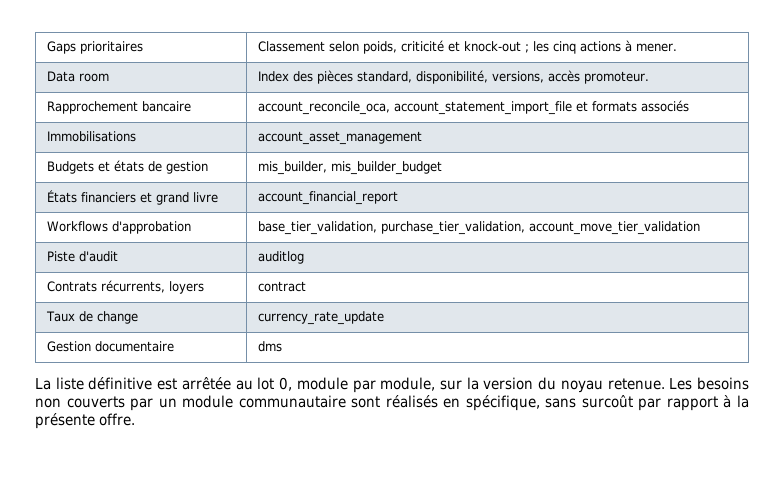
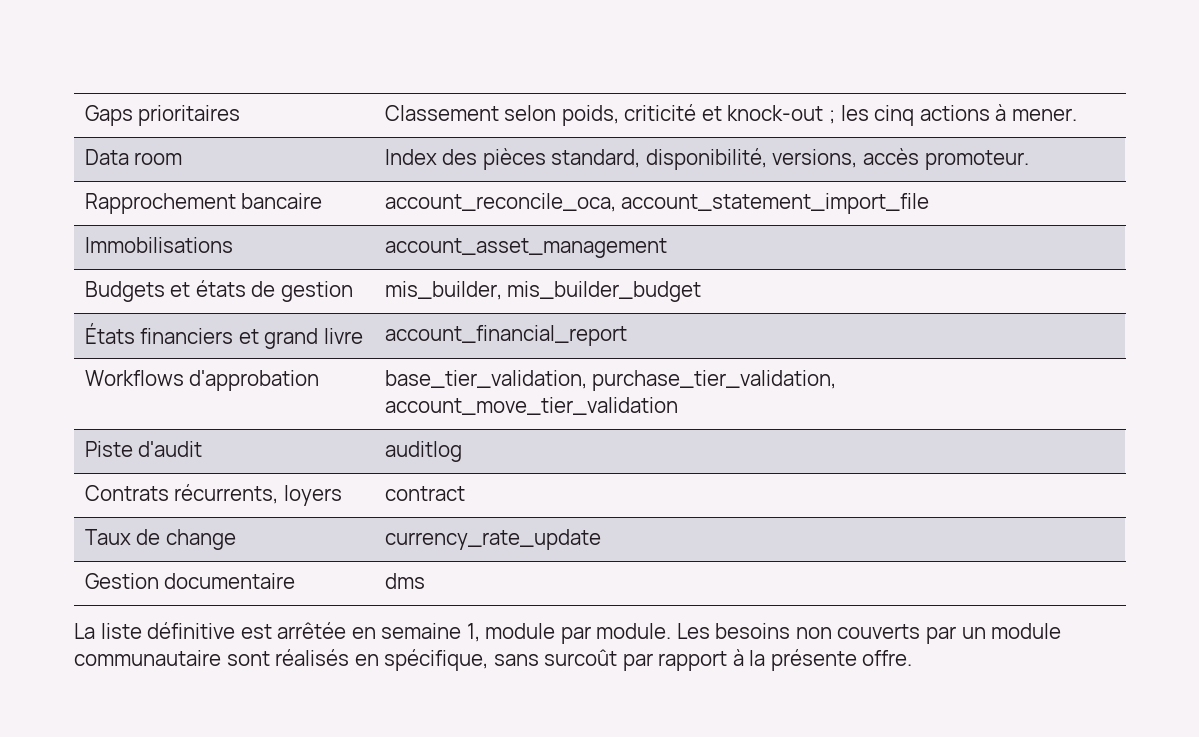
- Rapprochement bancaire | account_reconcile_oca, account_statement_import_file et formats associés
+ Rapprochement bancaire | account_reconcile_oca, account_statement_import_file
- La liste définitive est arrêtée au lot 0, module par module, sur la version du noyau retenue.
+ La liste définitive est arrêtée en semaine 1, module par module.

